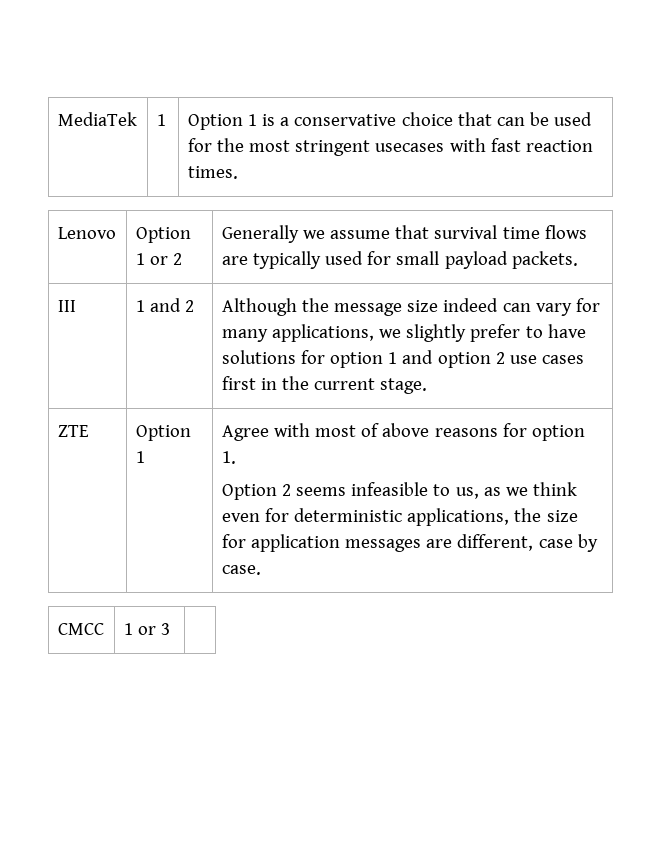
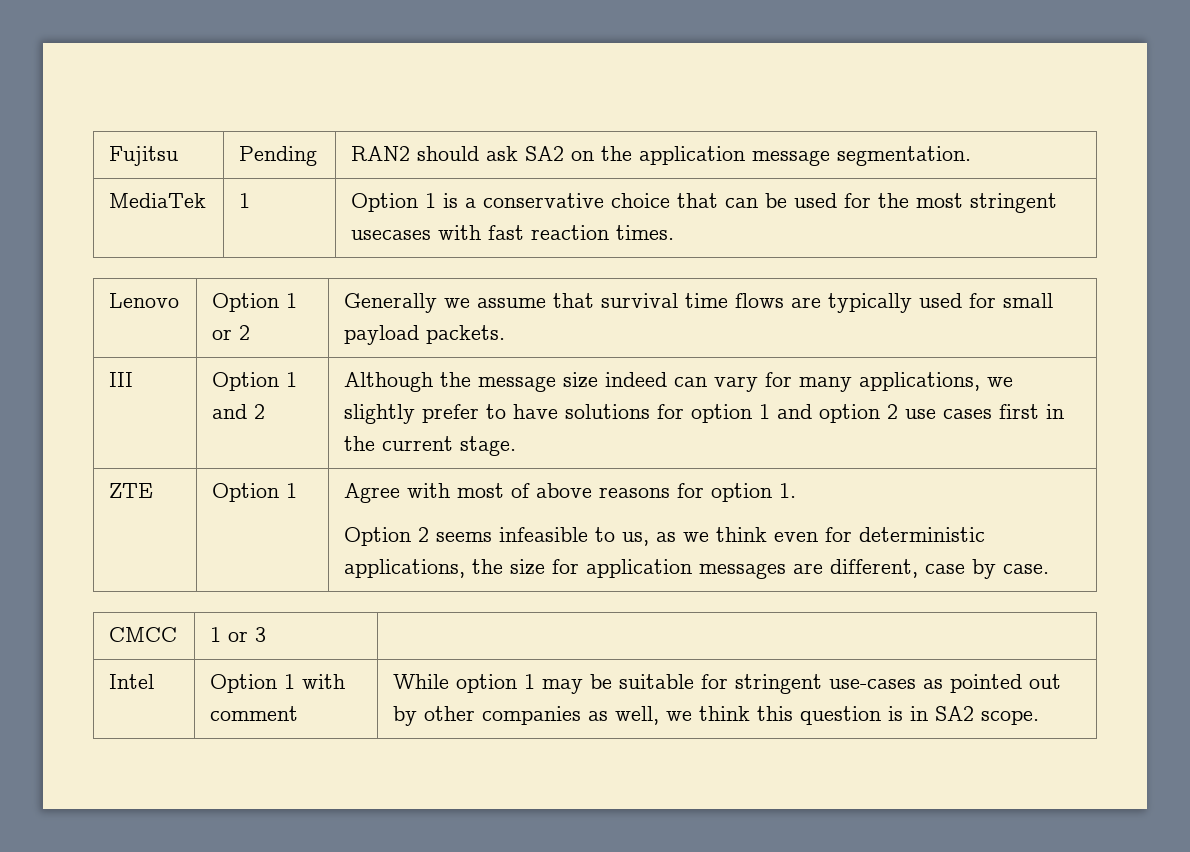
+ Fujitsu | Pending | RAN2 should ask SA2 on the application message segmentation.
- III | 1 and 2 | Although the message size indeed can vary for many applications, we slightly prefer to have solutions for option 1 and option 2 use cases first in the current stage.
+ III | Option 1 and 2 | Although the message size indeed can vary for many applications, we slightly prefer to have solutions for option 1 and option 2 use cases first in the current stage.
+ Intel | Option 1 with comment | While option 1 may be suitable for stringent use-cases as pointed out by other companies as well, we think this question is in SA2 scope.

